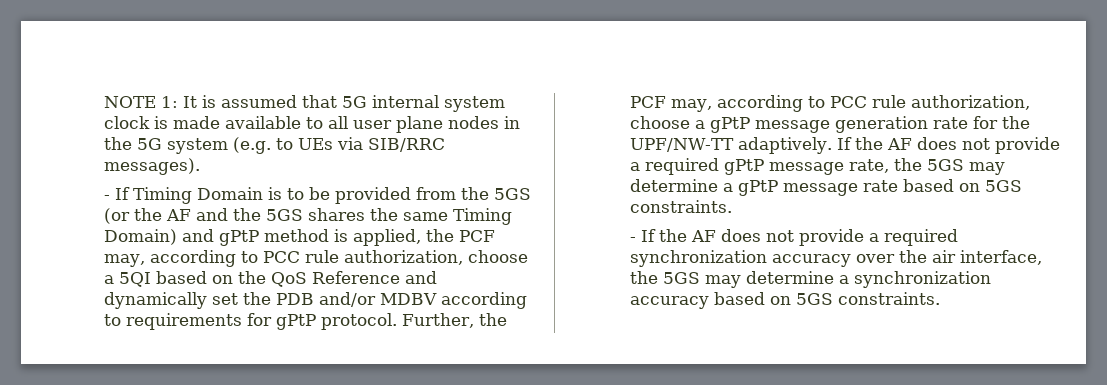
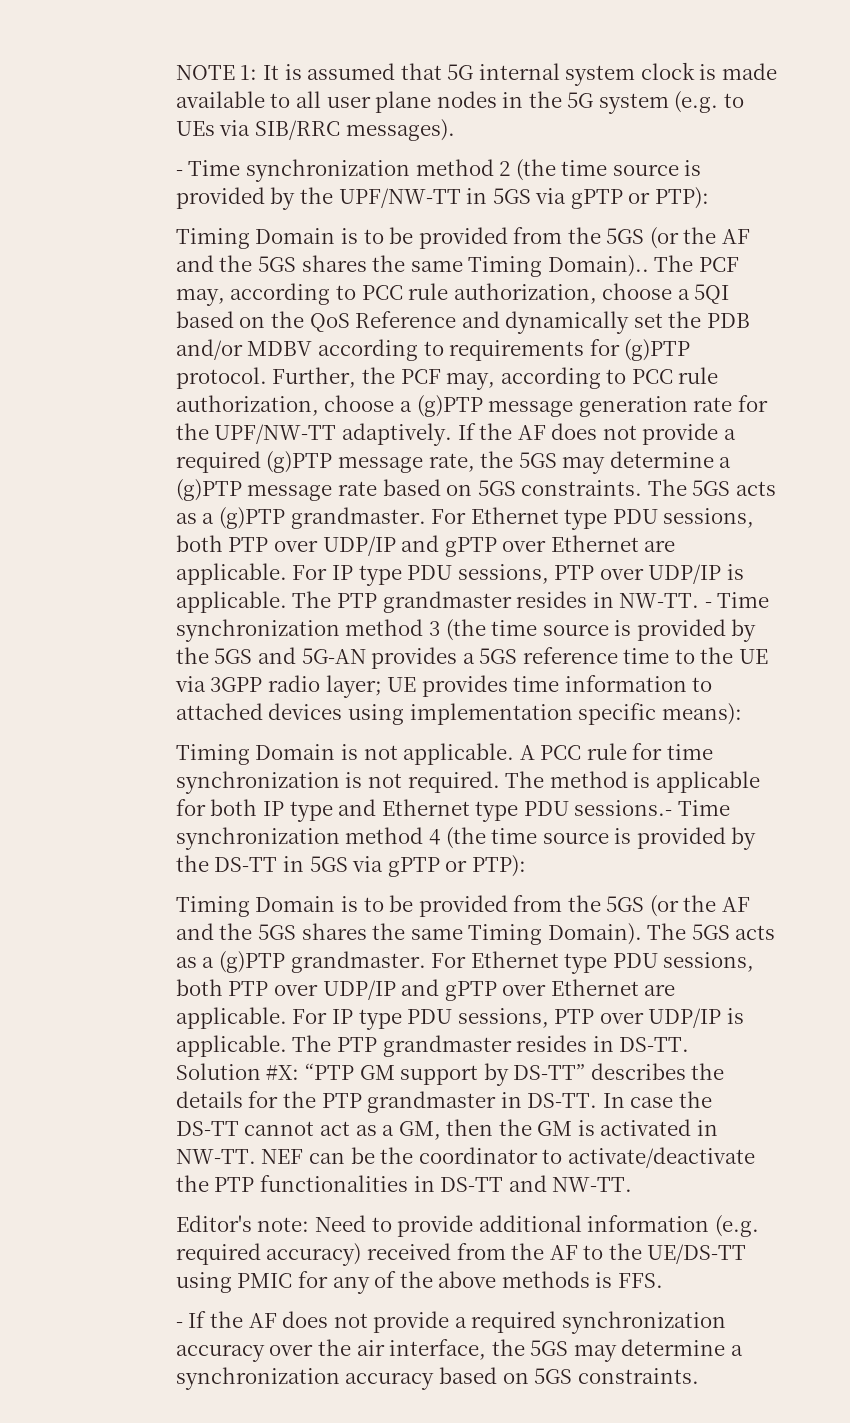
- - If Timing Domain is to be provided from the 5GS (or the AF and the 5GS shares the same Timing Domain) and gPtP method is applied, the PCF may, according to PCC rule authorization, choose a 5QI based on the QoS Reference and dynamically set the PDB and/or MDBV according to requirements for gPtP protocol.
+ - Time synchronization method 2 (the time source is provided by the UPF/NW-TT in 5GS via gPTP or PTP):
+ Timing Domain is to be provided from the 5GS (or the AF and the 5GS shares the same Timing Domain).. The PCF may, according to PCC rule authorization, choose a 5QI based on the QoS Reference and dynamically set the PDB and/or MDBV according to requirements for (g)PTP protocol.
- Further, the PCF may, according to PCC rule authorization, choose a gPtP message generation rate for the UPF/NW-TT adaptively.
+ Further, the PCF may, according to PCC rule authorization, choose a (g)PTP message generation rate for the UPF/NW-TT adaptively.
- If the AF does not provide a required gPtP message rate, the 5GS may determine a gPtP message rate based on 5GS constraints.
+ If the AF does not provide a required (g)PTP message rate, the 5GS may determine a (g)PTP message rate based on 5GS constraints. The 5GS acts as a (g)PTP grandmaster. For Ethernet type PDU sessions, both PTP over UDP/IP and gPTP over Ethernet are applicable. For IP type PDU sessions, PTP over UDP/IP is applicable. The PTP grandmaster resides in NW-TT. - Time synchronization method 3 (the time source is provided by the 5GS and 5G-AN provides a 5GS reference time to the UE via 3GPP radio layer; UE provides time information to attached devices using implementation specific means):
+ Timing Domain is not applicable. A PCC rule for time synchronization is not required. The method is applicable for both IP type and Ethernet type PDU sessions.- Time synchronization method 4 (the time source is provided by the DS-TT in 5GS via gPTP or PTP):
+ Timing Domain is to be provided from the 5GS (or the AF and the 5GS shares the same Timing Domain). The 5GS acts as a (g)PTP grandmaster. For Ethernet type PDU sessions, both PTP over UDP/IP and gPTP over Ethernet are applicable. For IP type PDU sessions, PTP over UDP/IP is applicable. The PTP grandmaster resides in DS-TT. Solution #X: “PTP GM support by DS-TT” describes the details for the PTP grandmaster in DS-TT. In case the DS-TT cannot act as a GM, then the GM is activated in NW-TT. NEF can be the coordinator to activate/deactivate the PTP functionalities in DS-TT and NW-TT.
+ Editor's note: Need to provide additional information (e.g. required accuracy) received from the AF to the UE/DS-TT using PMIC for any of the above methods is FFS.

